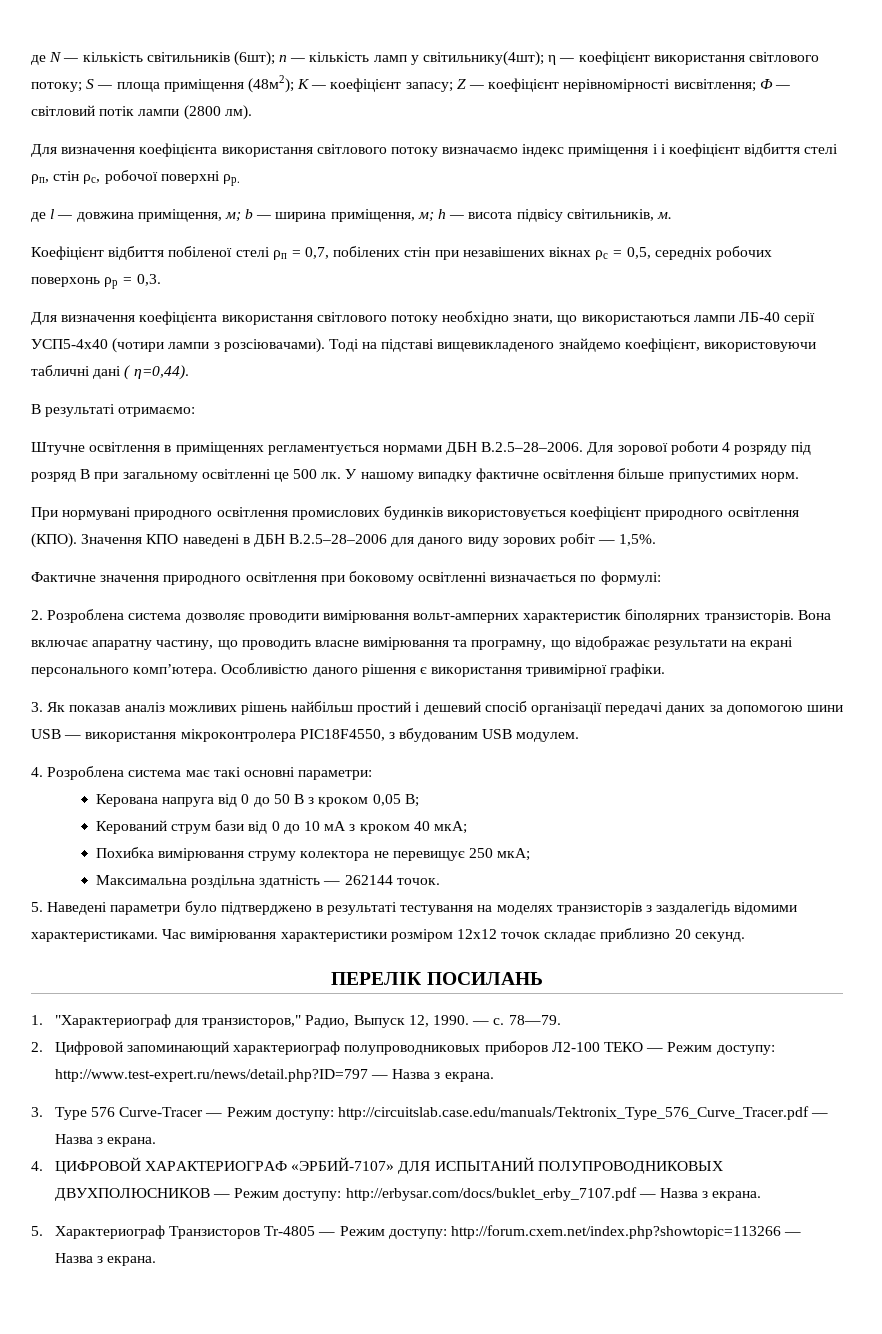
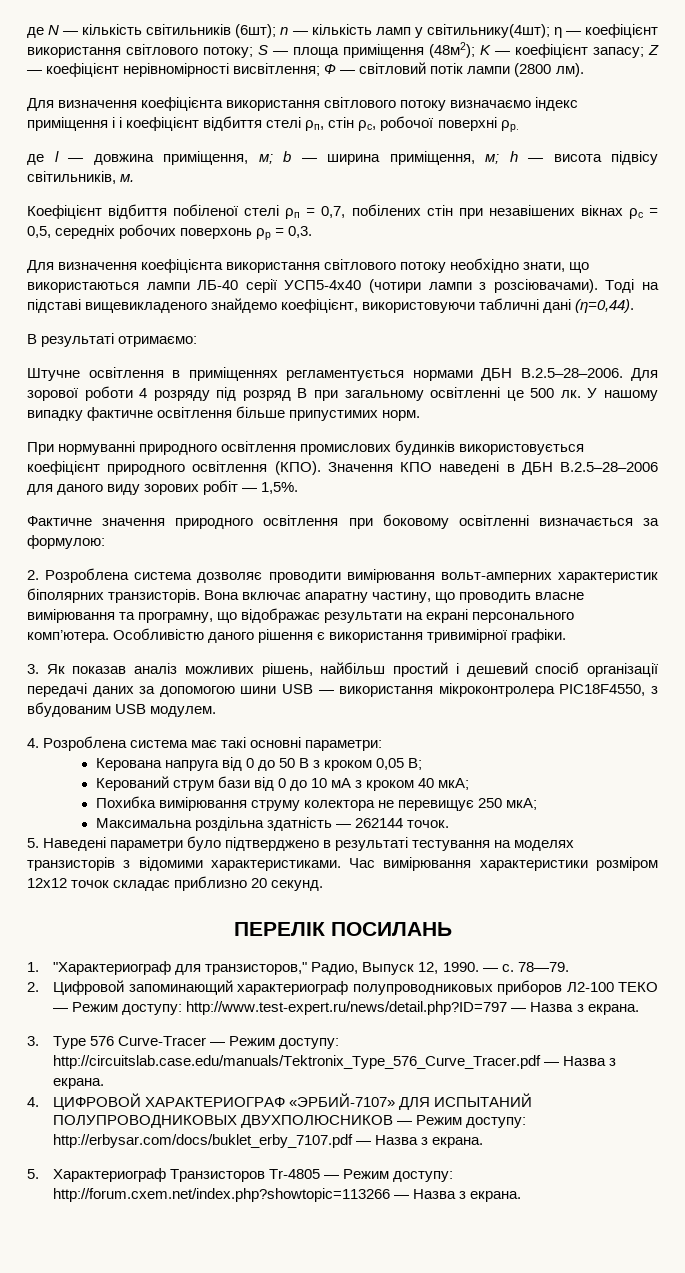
- Тоді на підставі вищевикладеного знайдемо коефіцієнт, використовуючи табличні дані ( η=0,44).
+ Тоді на підставі вищевикладеного знайдемо коефіцієнт, використовуючи табличні дані (η=0,44).
- При нормувані природного освітлення промислових будинків використовується коефіцієнт природного освітлення (КПО).
+ При нормуванні природного освітлення промислових будинків використовується коефіцієнт природного освітлення (КПО).
- Фактичне значення природного освітлення при боковому освітленні визначається по формулі:
+ Фактичне значення природного освітлення при боковому освітленні визначається за формулою:
- 3. Як показав аналіз можливих рішень найбільш простий і дешевий спосіб організації передачі даних за допомогою шини USB — використання мікроконтролера PIC18F4550, з вбудованим USB модулем.
+ 3. Як показав аналіз можливих рішень, найбільш простий і дешевий спосіб організації передачі даних за допомогою шини USB — використання мікроконтролера PIC18F4550, з вбудованим USB модулем.
- 5. Наведені параметри було підтверджено в результаті тестування на моделях транзисторів з заздалегідь відомими характеристиками.
+ 5. Наведені параметри було підтверджено в результаті тестування на моделях транзисторів з відомими характеристиками.

